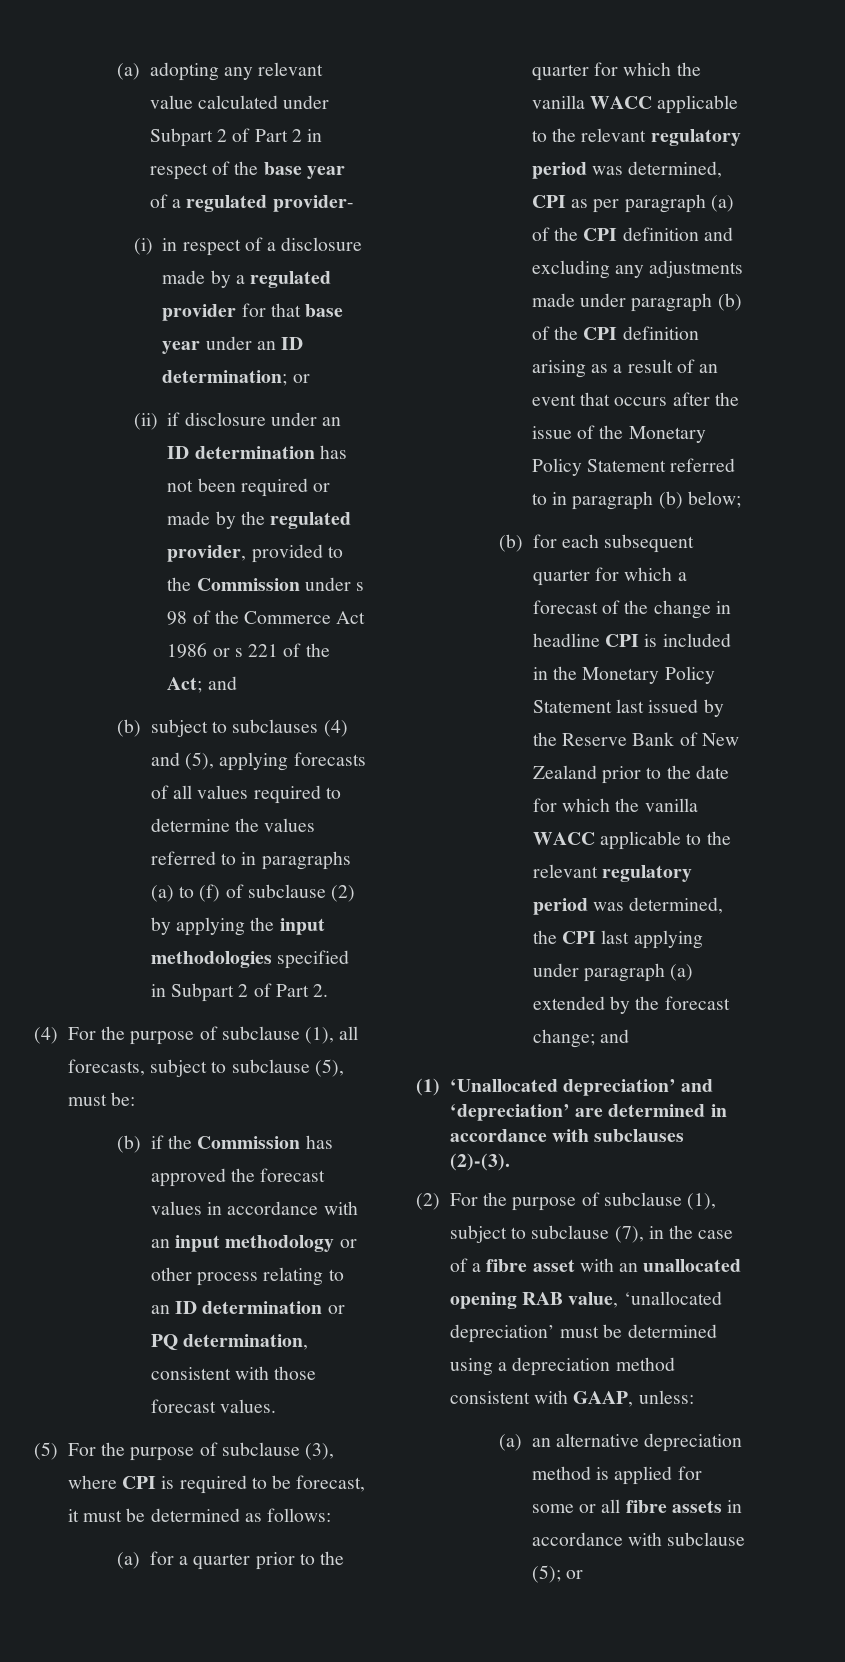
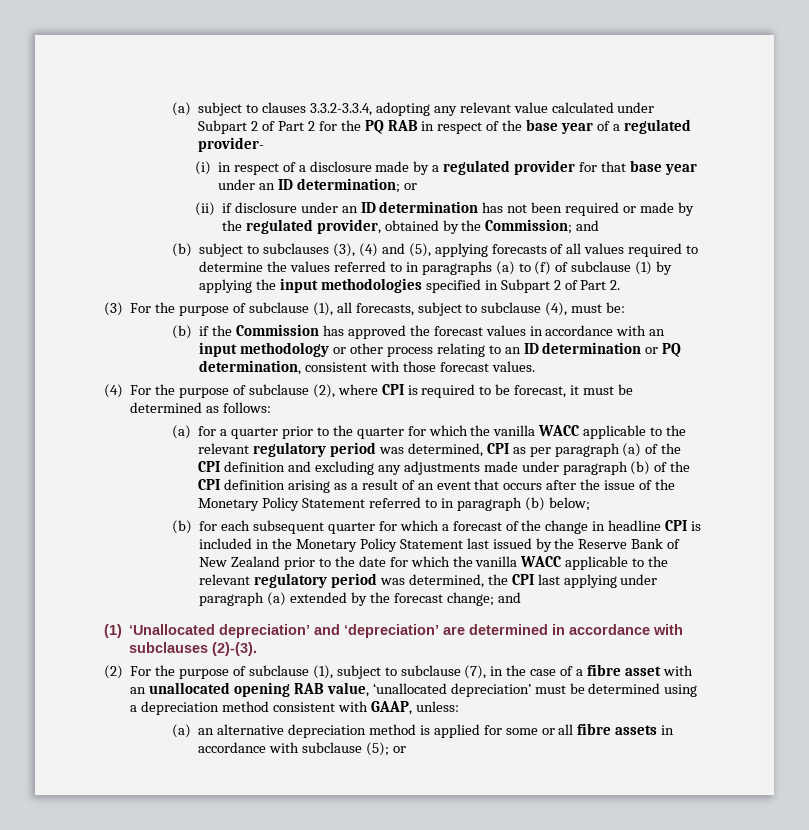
- (a) adopting any relevant value calculated under Subpart 2 of Part 2 in respect of the base year of a regulated provider-
+ (a) subject to clauses 3.3.2-3.3.4, adopting any relevant value calculated under Subpart 2 of Part 2 for the PQ RAB in respect of the base year of a regulated provider-
- (ii) if disclosure under an ID determination has not been required or made by the regulated provider, provided to the Commission under s 98 of the Commerce Act 1986 or s 221 of the Act; and
+ (ii) if disclosure under an ID determination has not been required or made by the regulated provider, obtained by the Commission; and
- (b) subject to subclauses (4) and (5), applying forecasts of all values required to determine the values referred to in paragraphs (a) to (f) of subclause (2) by applying the input methodologies specified in Subpart 2 of Part 2.
+ (b) subject to subclauses (3), (4) and (5), applying forecasts of all values required to determine the values referred to in paragraphs (a) to (f) of subclause (1) by applying the input methodologies specified in Subpart 2 of Part 2.
- (4) For the purpose of subclause (1), all forecasts, subject to subclause (5), must be:
+ (3) For the purpose of subclause (1), all forecasts, subject to subclause (4), must be:
- (5) For the purpose of subclause (3), where CPI is required to be forecast, it must be determined as follows:
+ (4) For the purpose of subclause (2), where CPI is required to be forecast, it must be determined as follows:

